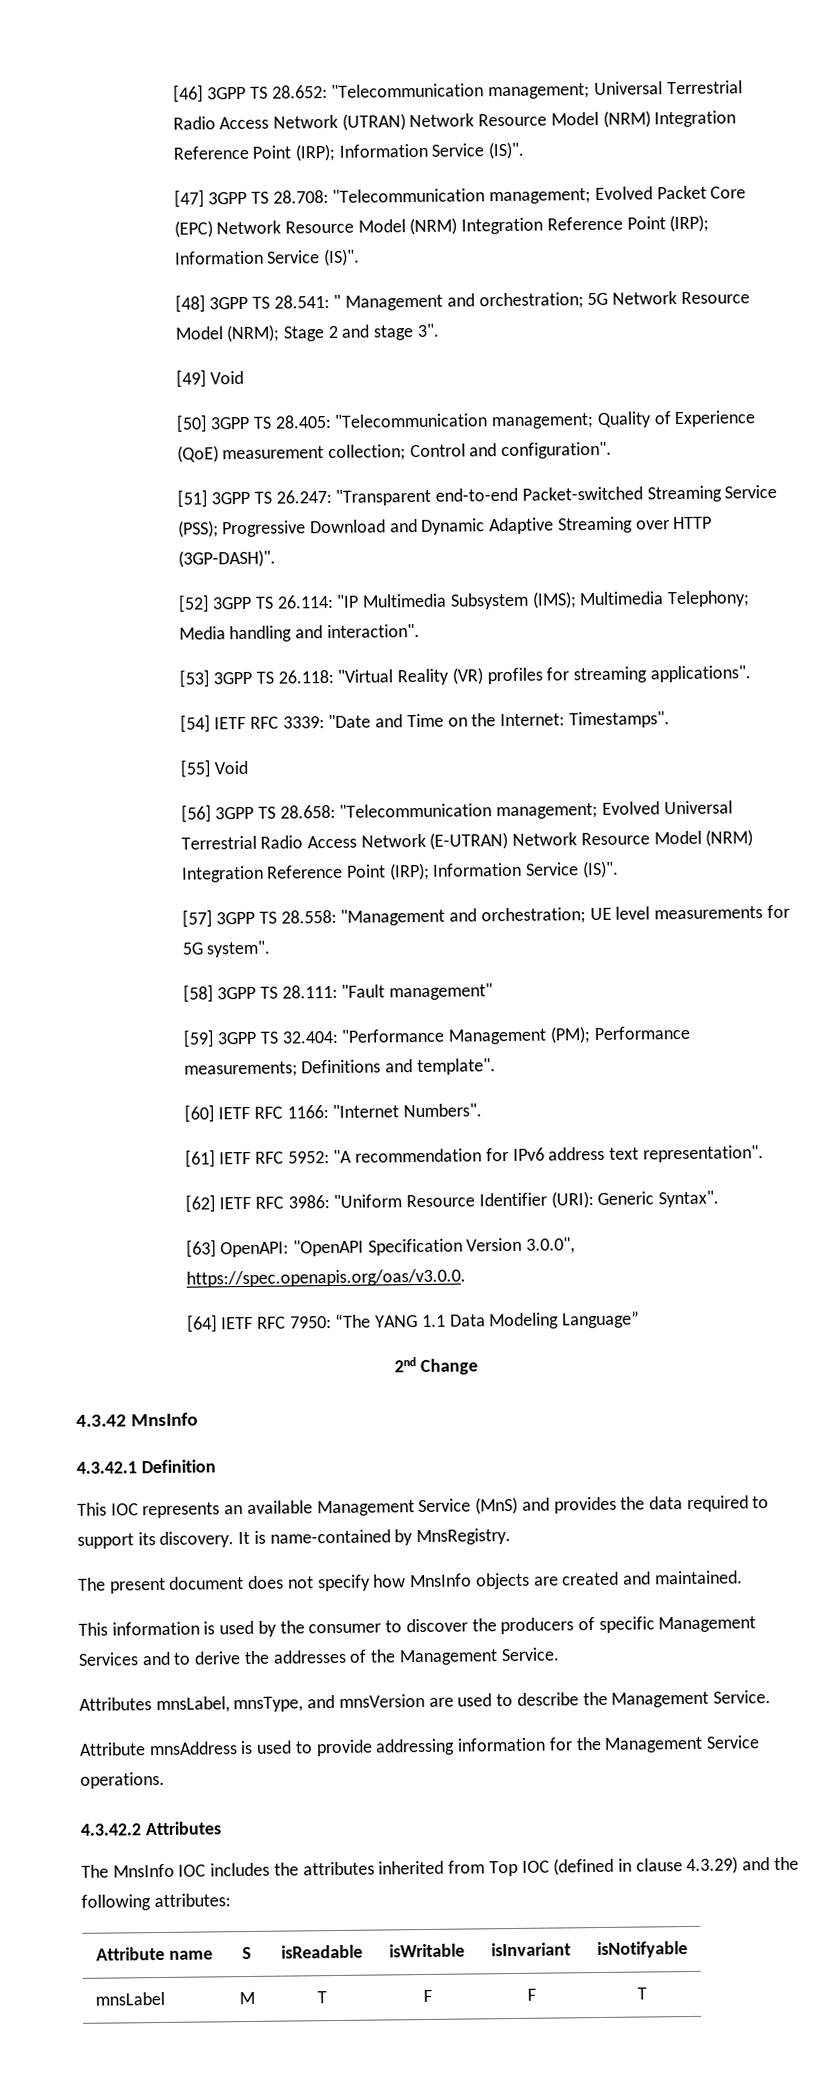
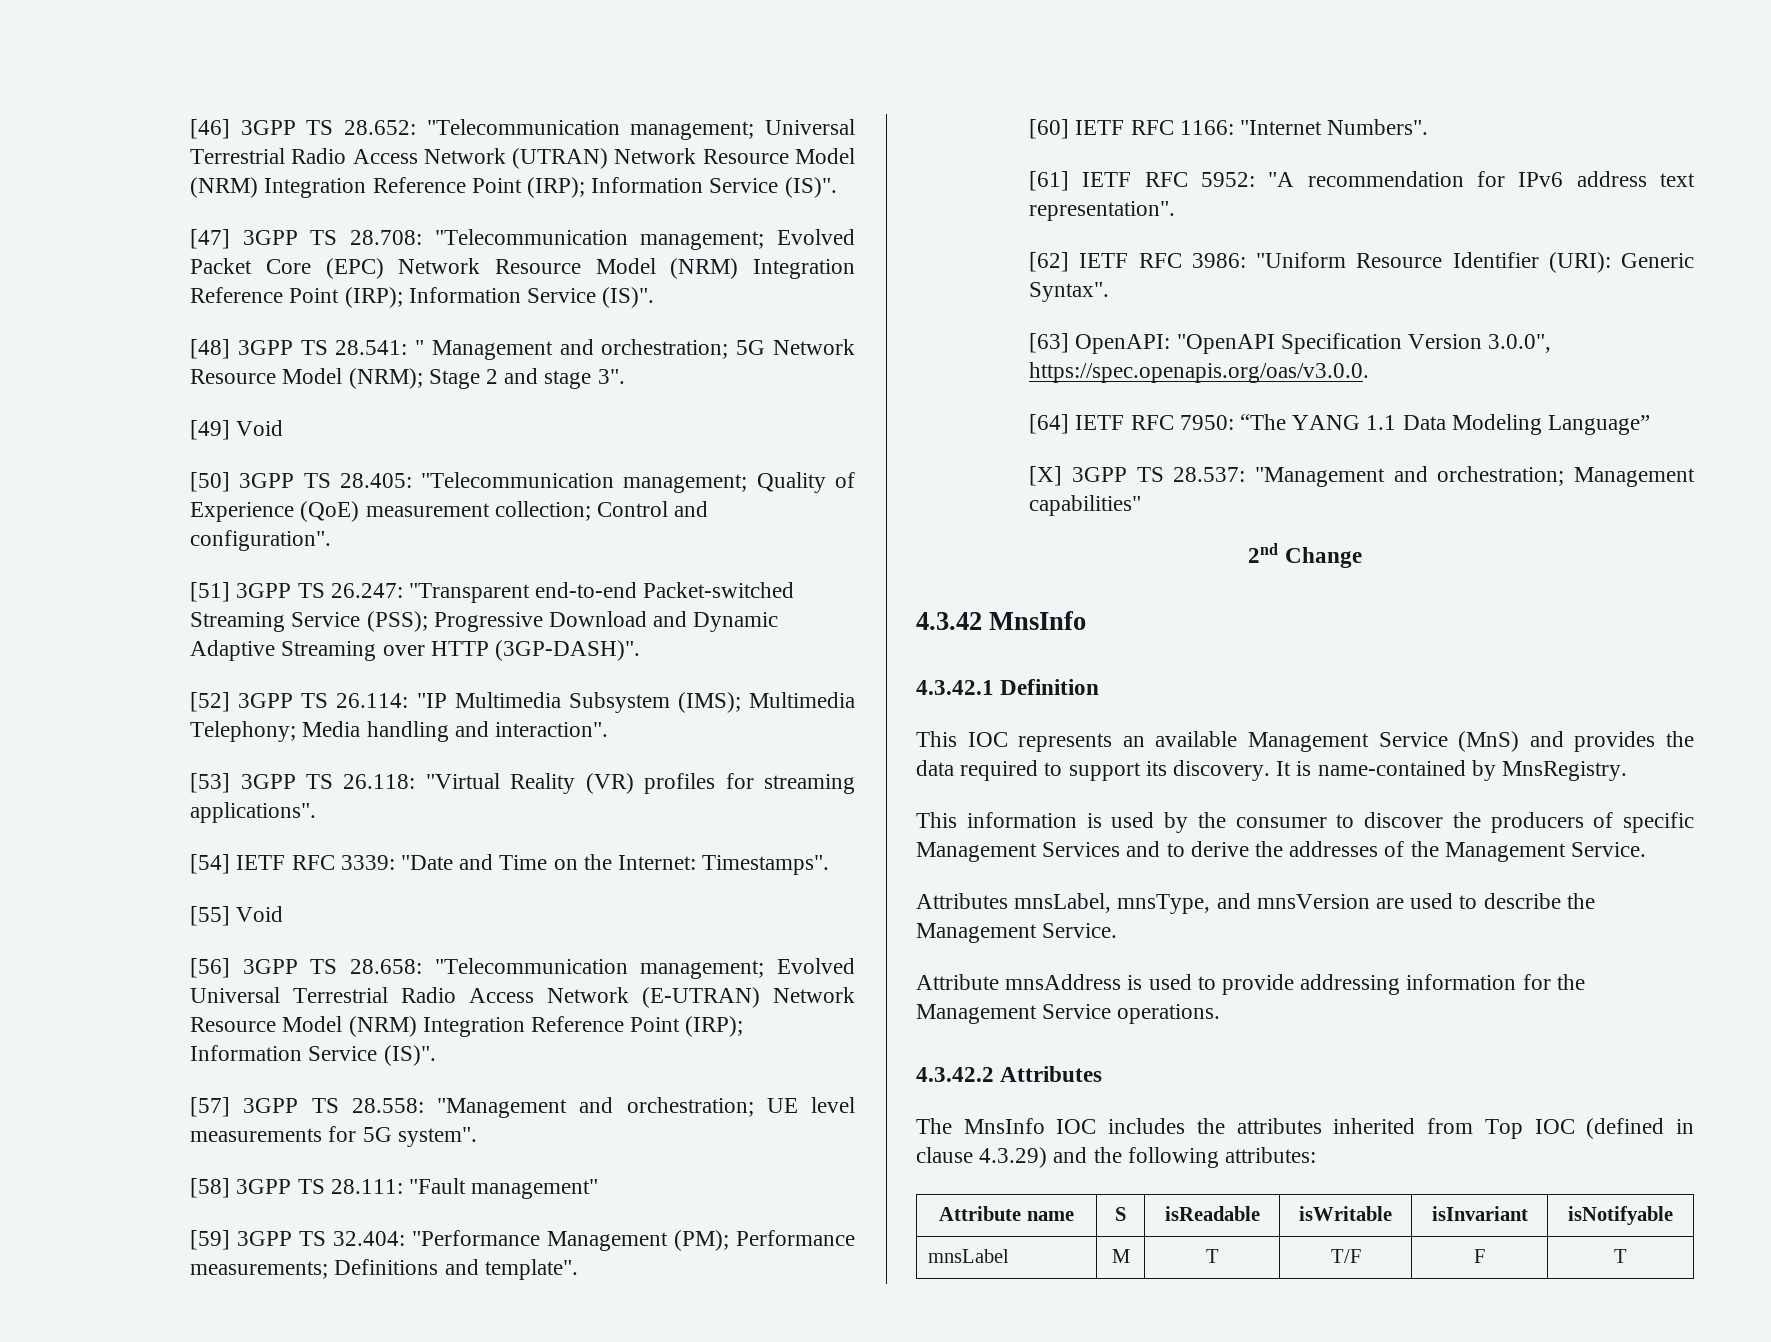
+ [X] 3GPP TS 28.537: "Management and orchestration; Management capabilities"
- The present document does not specify how MnsInfo objects are created and maintained.
- mnsLabel | M | T | F | F | T
+ mnsLabel | M | T | T/F | F | T

